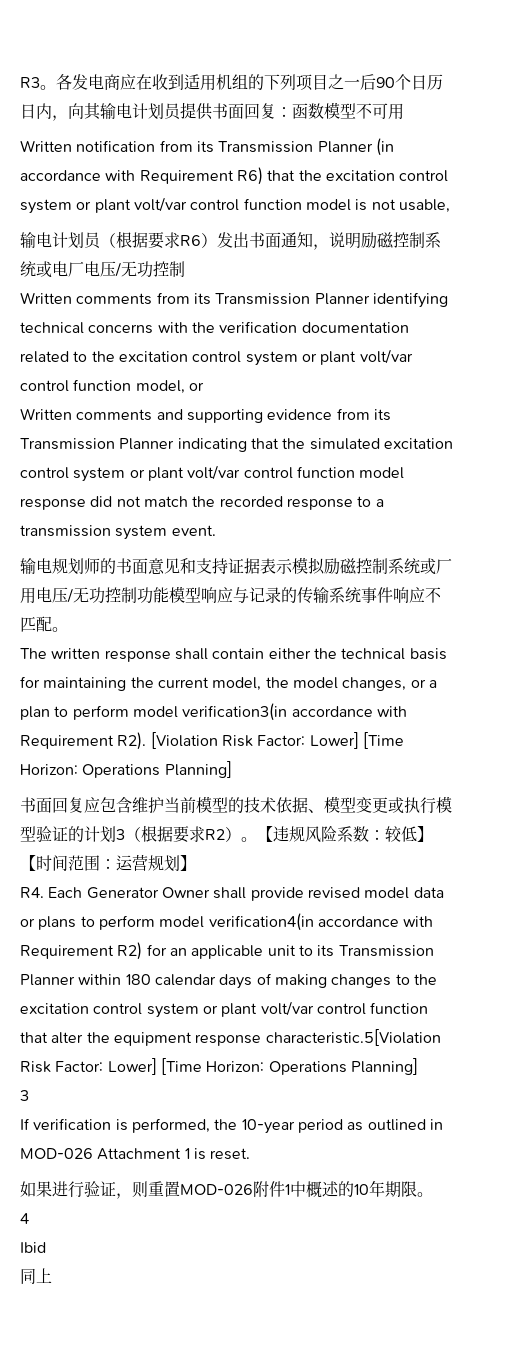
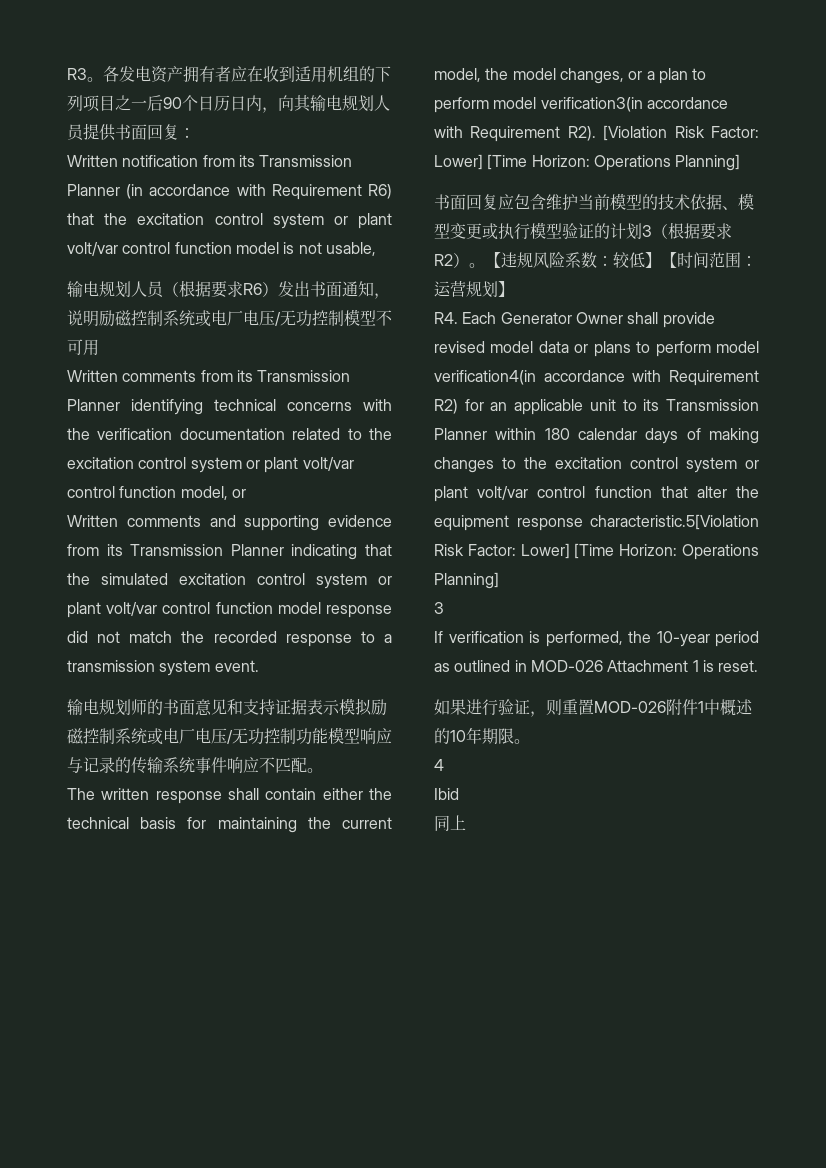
- 各发电商应在收到适用机组的下列项目之一后90个日历日内，向其输电计划员提供书面回复：函数模型不可用
+ 各发电资产拥有者应在收到适用机组的下列项目之一后90个日历日内，向其输电规划人员提供书面回复：
- 输电计划员（根据要求R6）发出书面通知，说明励磁控制系统或电厂电压/无功控制
+ 输电规划人员（根据要求R6）发出书面通知，说明励磁控制系统或电厂电压/无功控制模型不可用
- 输电规划师的书面意见和支持证据表示模拟励磁控制系统或厂用电压/无功控制功能模型响应与记录的传输系统事件响应不匹配。
+ 输电规划师的书面意见和支持证据表示模拟励磁控制系统或电厂电压/无功控制功能模型响应与记录的传输系统事件响应不匹配。

